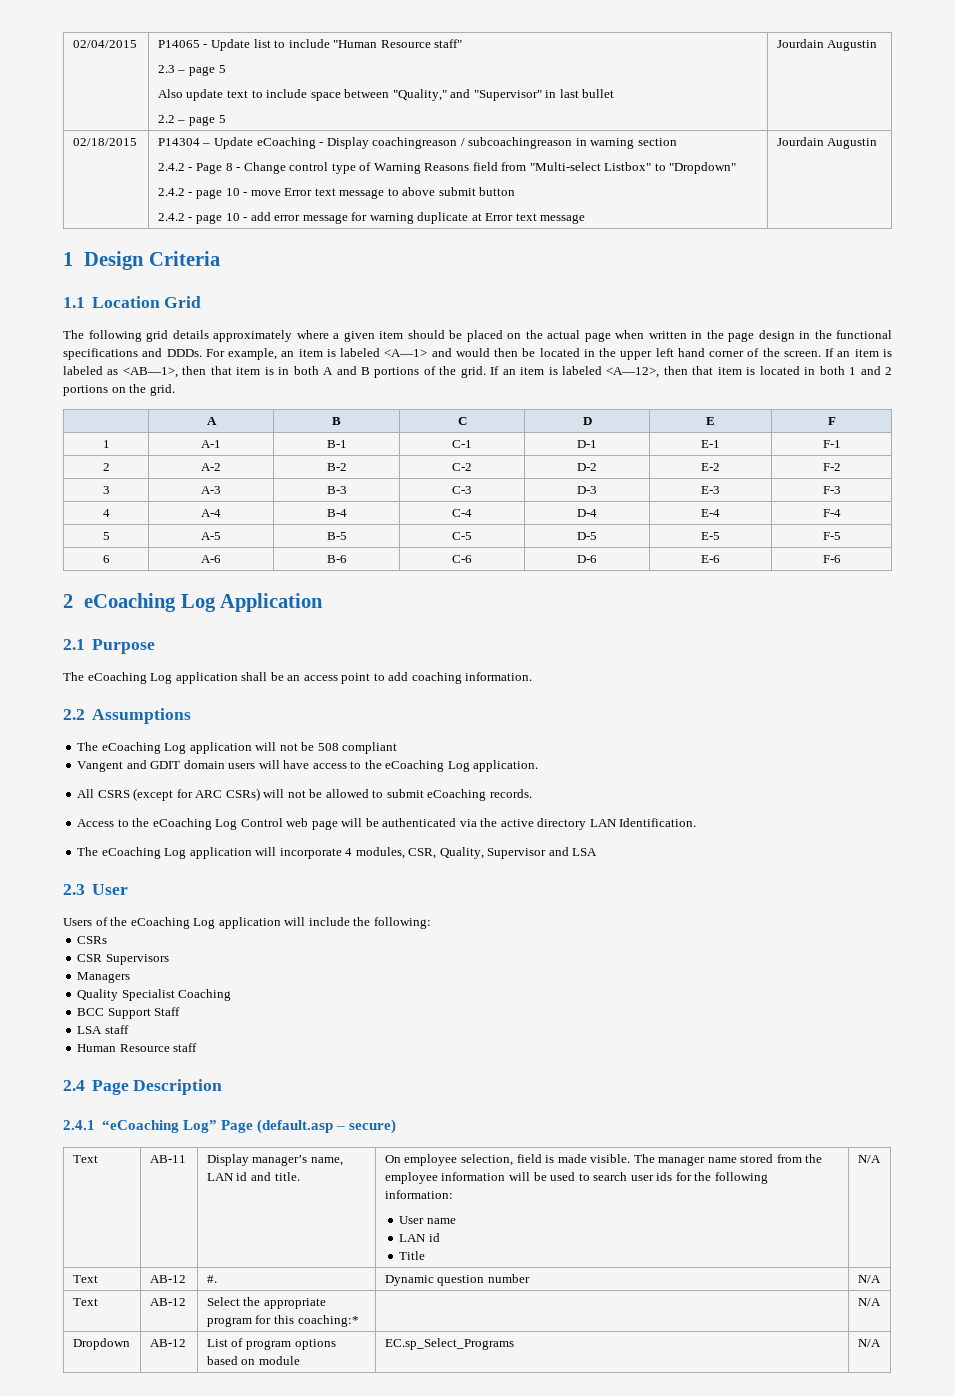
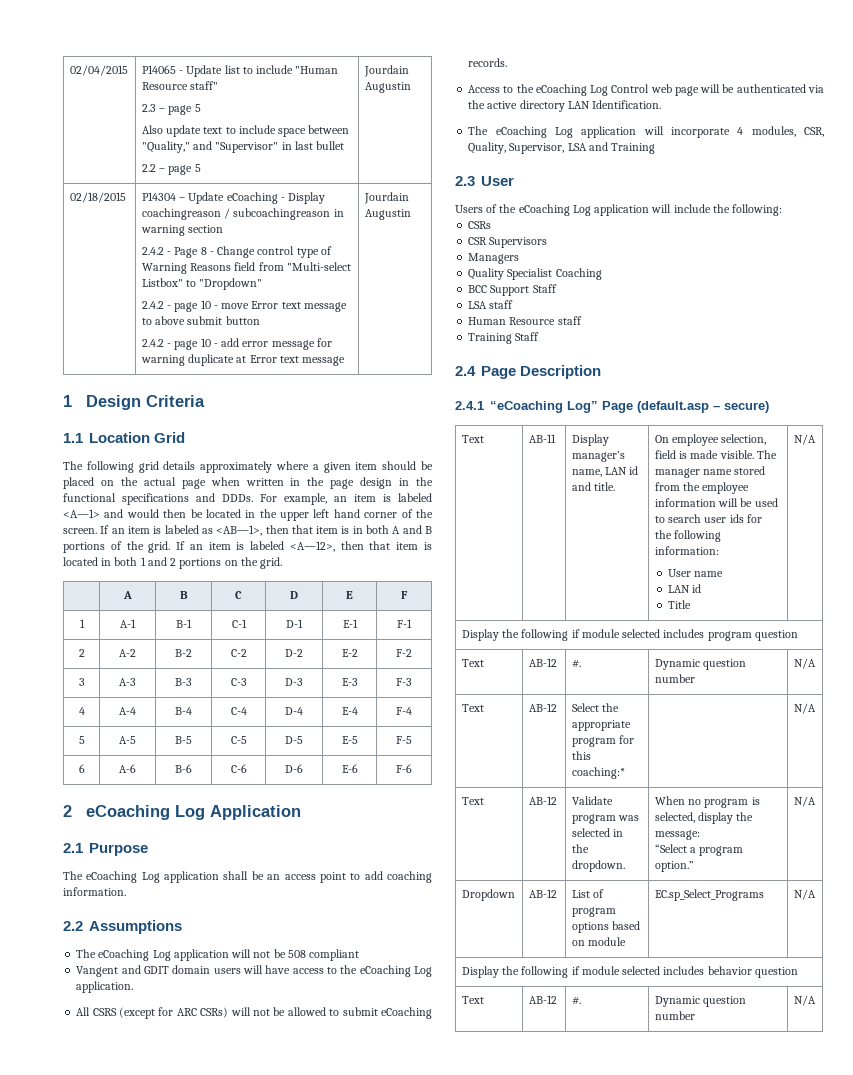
- The eCoaching Log application will incorporate 4 modules, CSR, Quality, Supervisor and LSA
+ The eCoaching Log application will incorporate 4 modules, CSR, Quality, Supervisor, LSA and Training
+ Training Staff
+ Display the following if module selected includes program question
+ Text | AB-12 | Validate program was selected in the dropdown. | When no program is selected, display the message:
+ “Select a program option.” | N/A
+ Display the following if module selected includes behavior question
+ Text | AB-12 | #. | Dynamic question number | N/A

